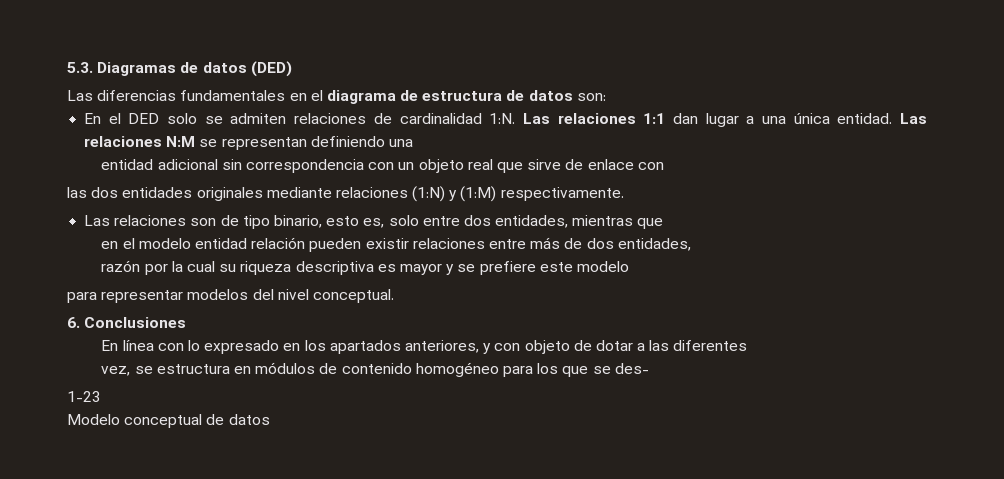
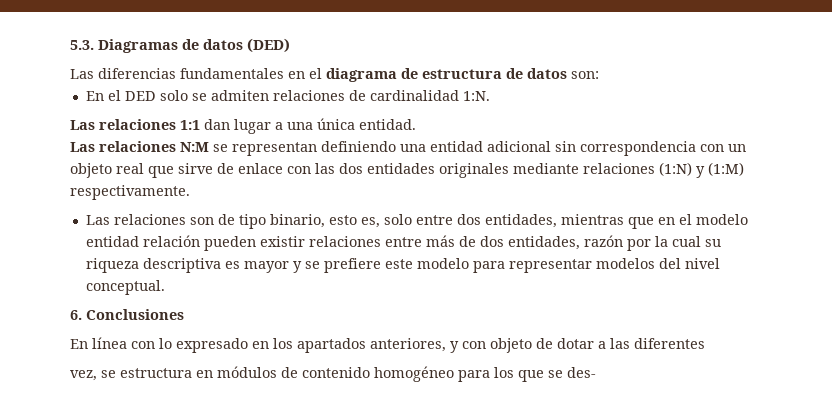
- En el DED solo se admiten relaciones de cardinalidad 1:N. Las relaciones 1:1 dan lugar a una única entidad. Las relaciones N:M se representan definiendo una
- entidad adicional sin correspondencia con un objeto real que sirve de enlace con
- las dos entidades originales mediante relaciones (1:N) y (1:M) respectivamente.
+ En el DED solo se admiten relaciones de cardinalidad 1:N.
+ Las relaciones 1:1 dan lugar a una única entidad.
+ Las relaciones N:M se representan definiendo una entidad adicional sin correspondencia con un objeto real que sirve de enlace con las dos entidades originales mediante relaciones (1:N) y (1:M) respectivamente.
- Las relaciones son de tipo binario, esto es, solo entre dos entidades, mientras que
- en el modelo entidad relación pueden existir relaciones entre más de dos entidades,
- razón por la cual su riqueza descriptiva es mayor y se prefiere este modelo
- para representar modelos del nivel conceptual.
+ Las relaciones son de tipo binario, esto es, solo entre dos entidades, mientras que en el modelo entidad relación pueden existir relaciones entre más de dos entidades, razón por la cual su riqueza descriptiva es mayor y se prefiere este modelo para representar modelos del nivel conceptual.
- 1-23
- Modelo conceptual de datos

